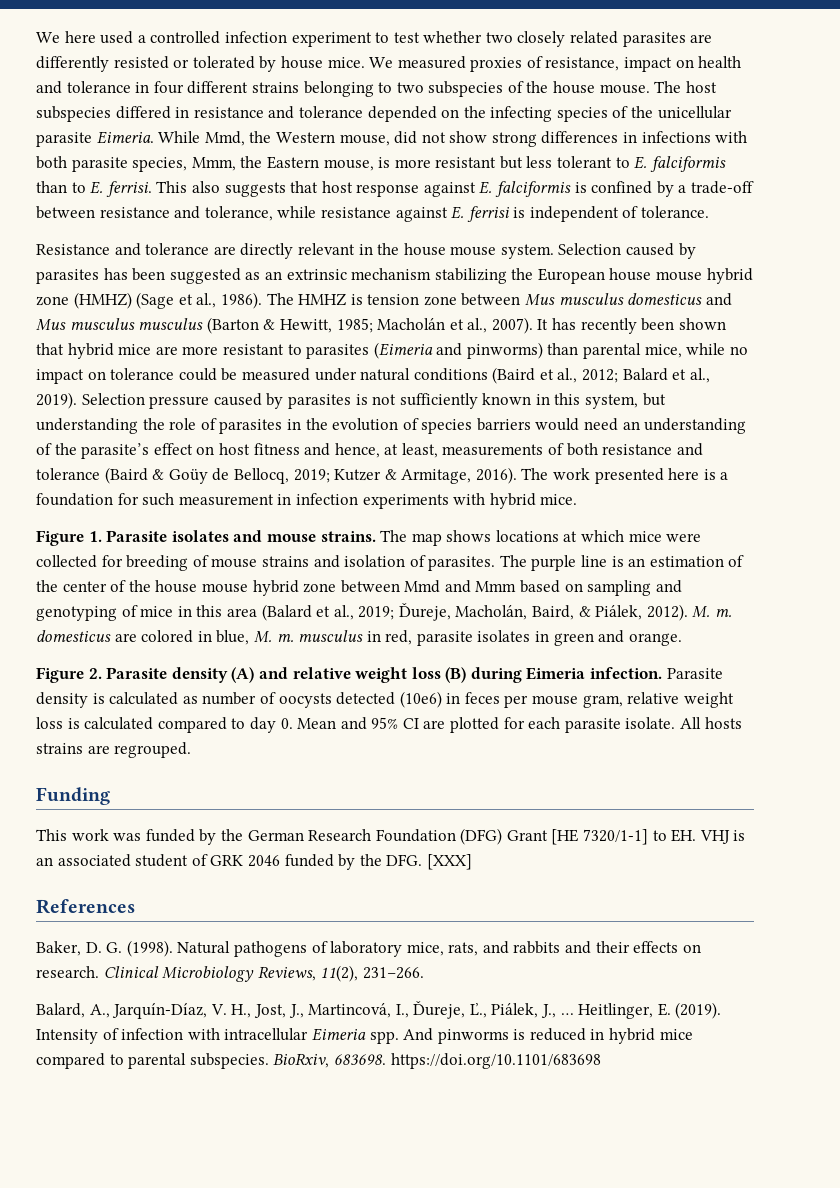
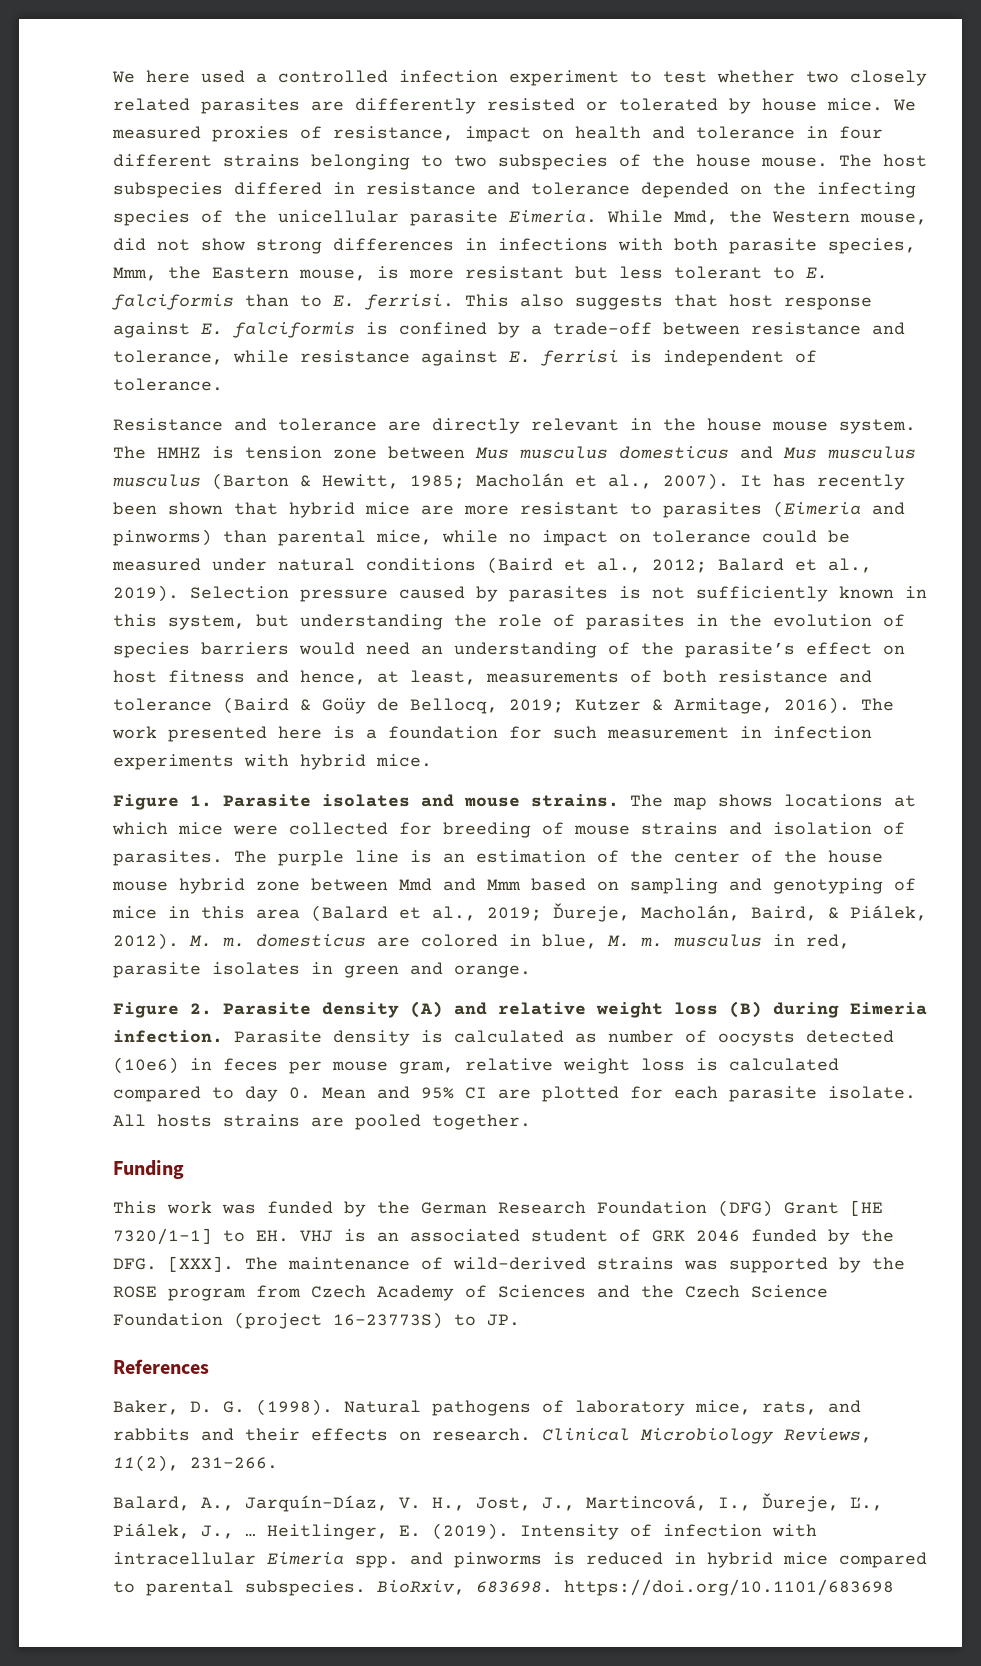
- Selection caused by parasites has been suggested as an extrinsic mechanism stabilizing the European house mouse hybrid zone (HMHZ) (Sage et al., 1986).
- All hosts strains are regrouped.
+ All hosts strains are pooled together.
- This work was funded by the German Research Foundation (DFG) Grant [HE 7320/1-1] to EH. VHJ is an associated student of GRK 2046 funded by the DFG. [XXX]
+ This work was funded by the German Research Foundation (DFG) Grant [HE 7320/1-1] to EH. VHJ is an associated student of GRK 2046 funded by the DFG. [XXX]. The maintenance of wild-derived strains was supported by the ROSE program from Czech Academy of Sciences and the Czech Science Foundation (project 16-23773S) to JP.
- Intensity of infection with intracellular Eimeria spp. And pinworms is reduced in hybrid mice compared to parental subspecies.
+ Intensity of infection with intracellular Eimeria spp. and pinworms is reduced in hybrid mice compared to parental subspecies.

